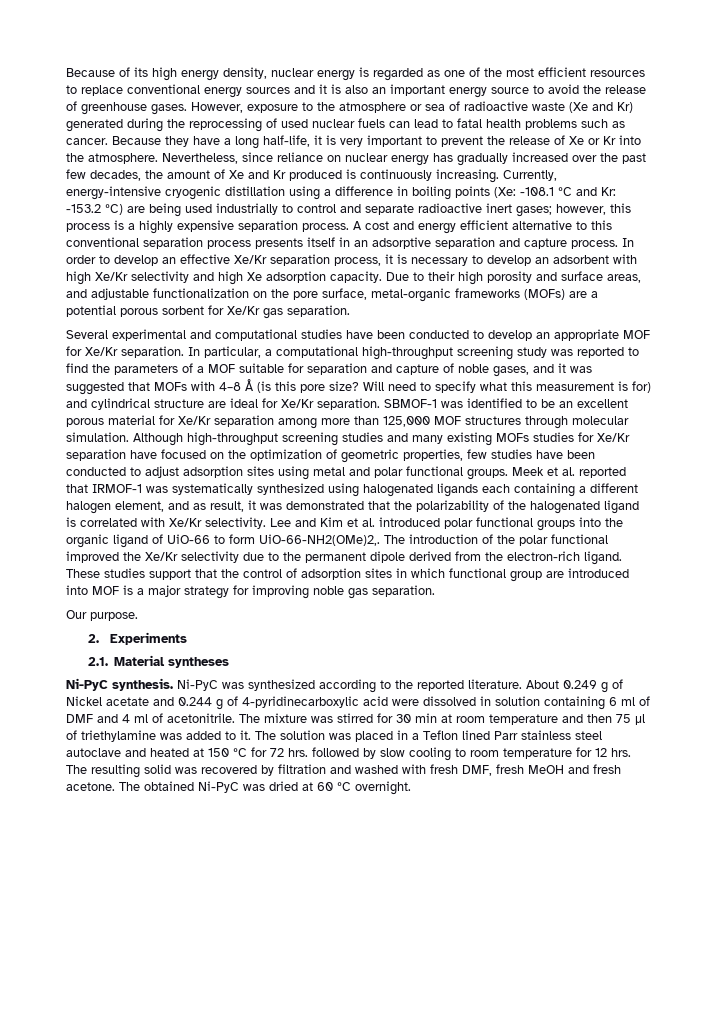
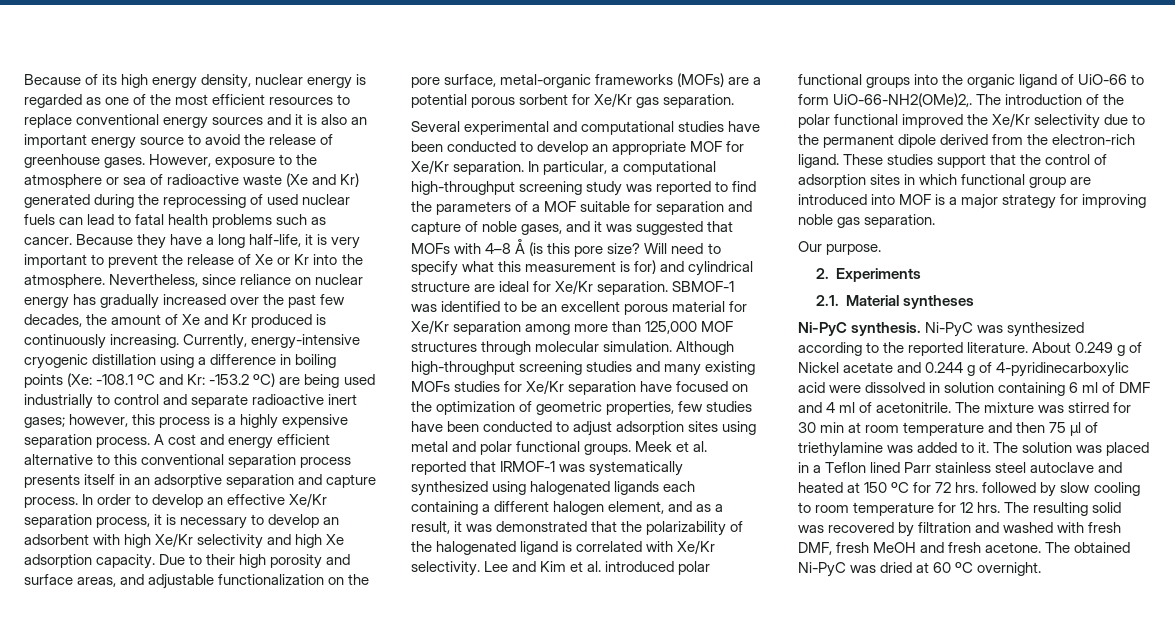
- Meek et al. reported that IRMOF-1 was systematically synthesized using halogenated ligands each containing a different halogen element, and as result, it was demonstrated that the polarizability of the halogenated ligand is correlated with Xe/Kr selectivity.
+ Meek et al. reported that IRMOF-1 was systematically synthesized using halogenated ligands each containing a different halogen element, and as a result, it was demonstrated that the polarizability of the halogenated ligand is correlated with Xe/Kr selectivity.

